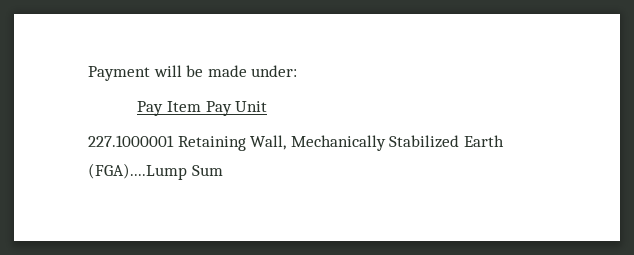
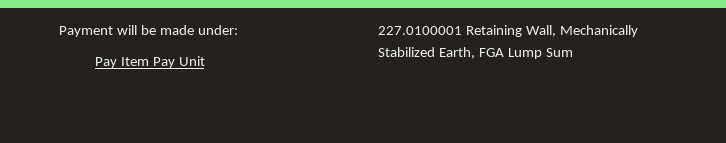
- 227.1000001 Retaining Wall, Mechanically Stabilized Earth (FGA)....Lump Sum
+ 227.0100001 Retaining Wall, Mechanically Stabilized Earth, FGA Lump Sum

